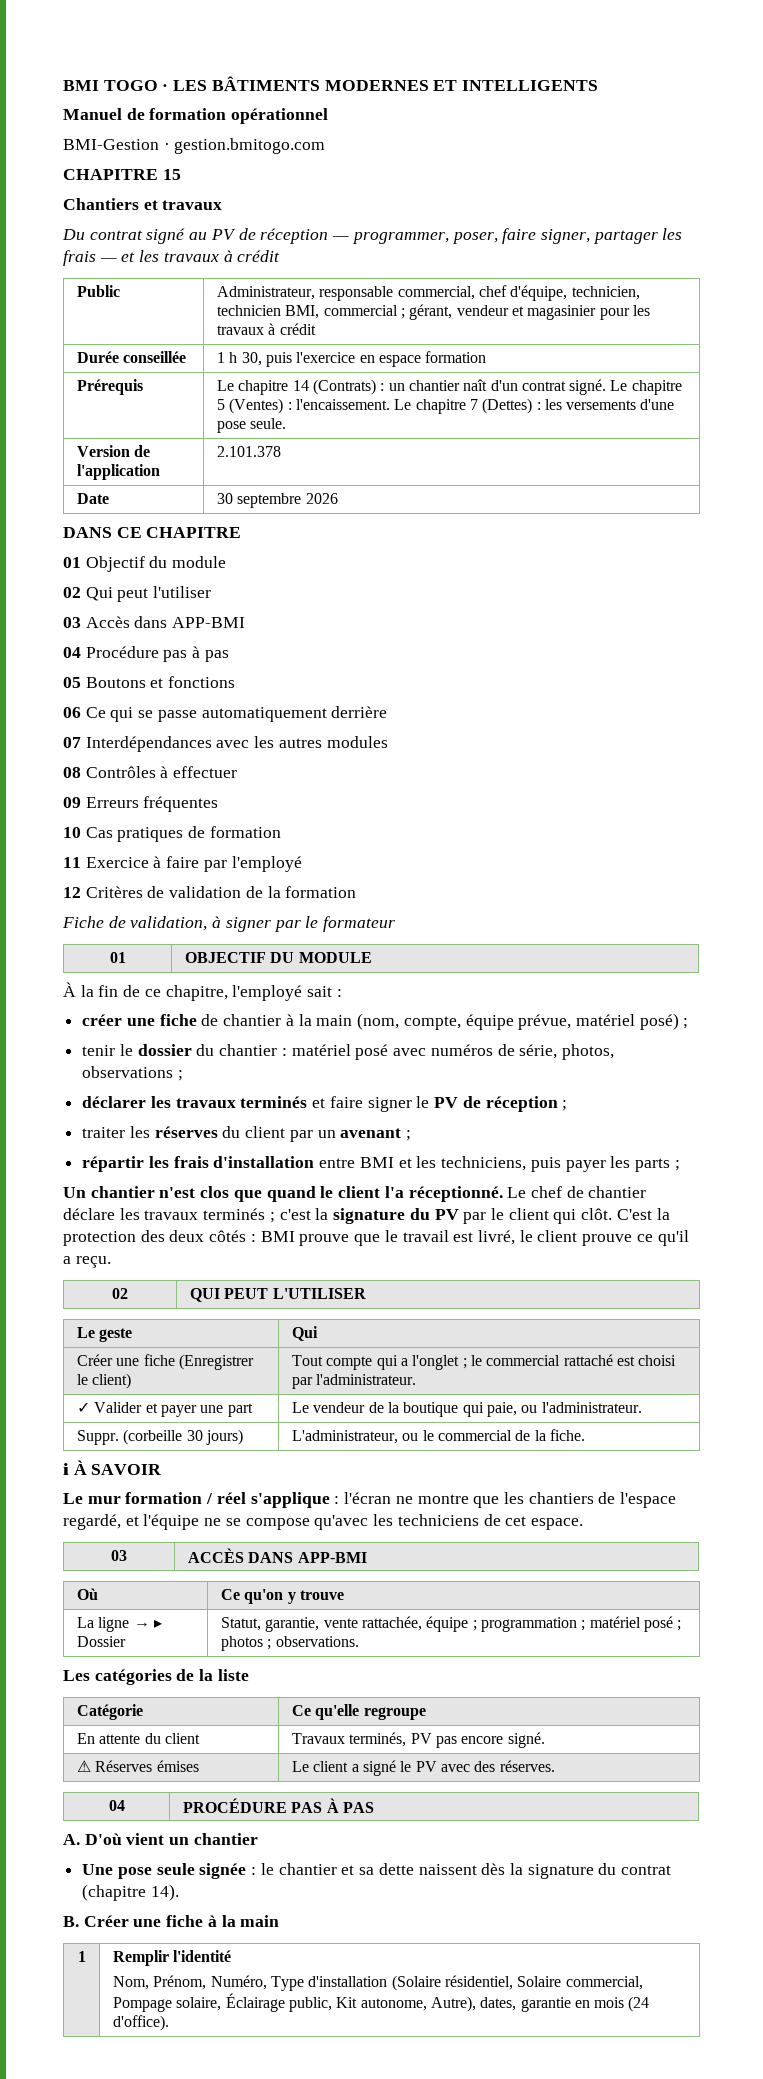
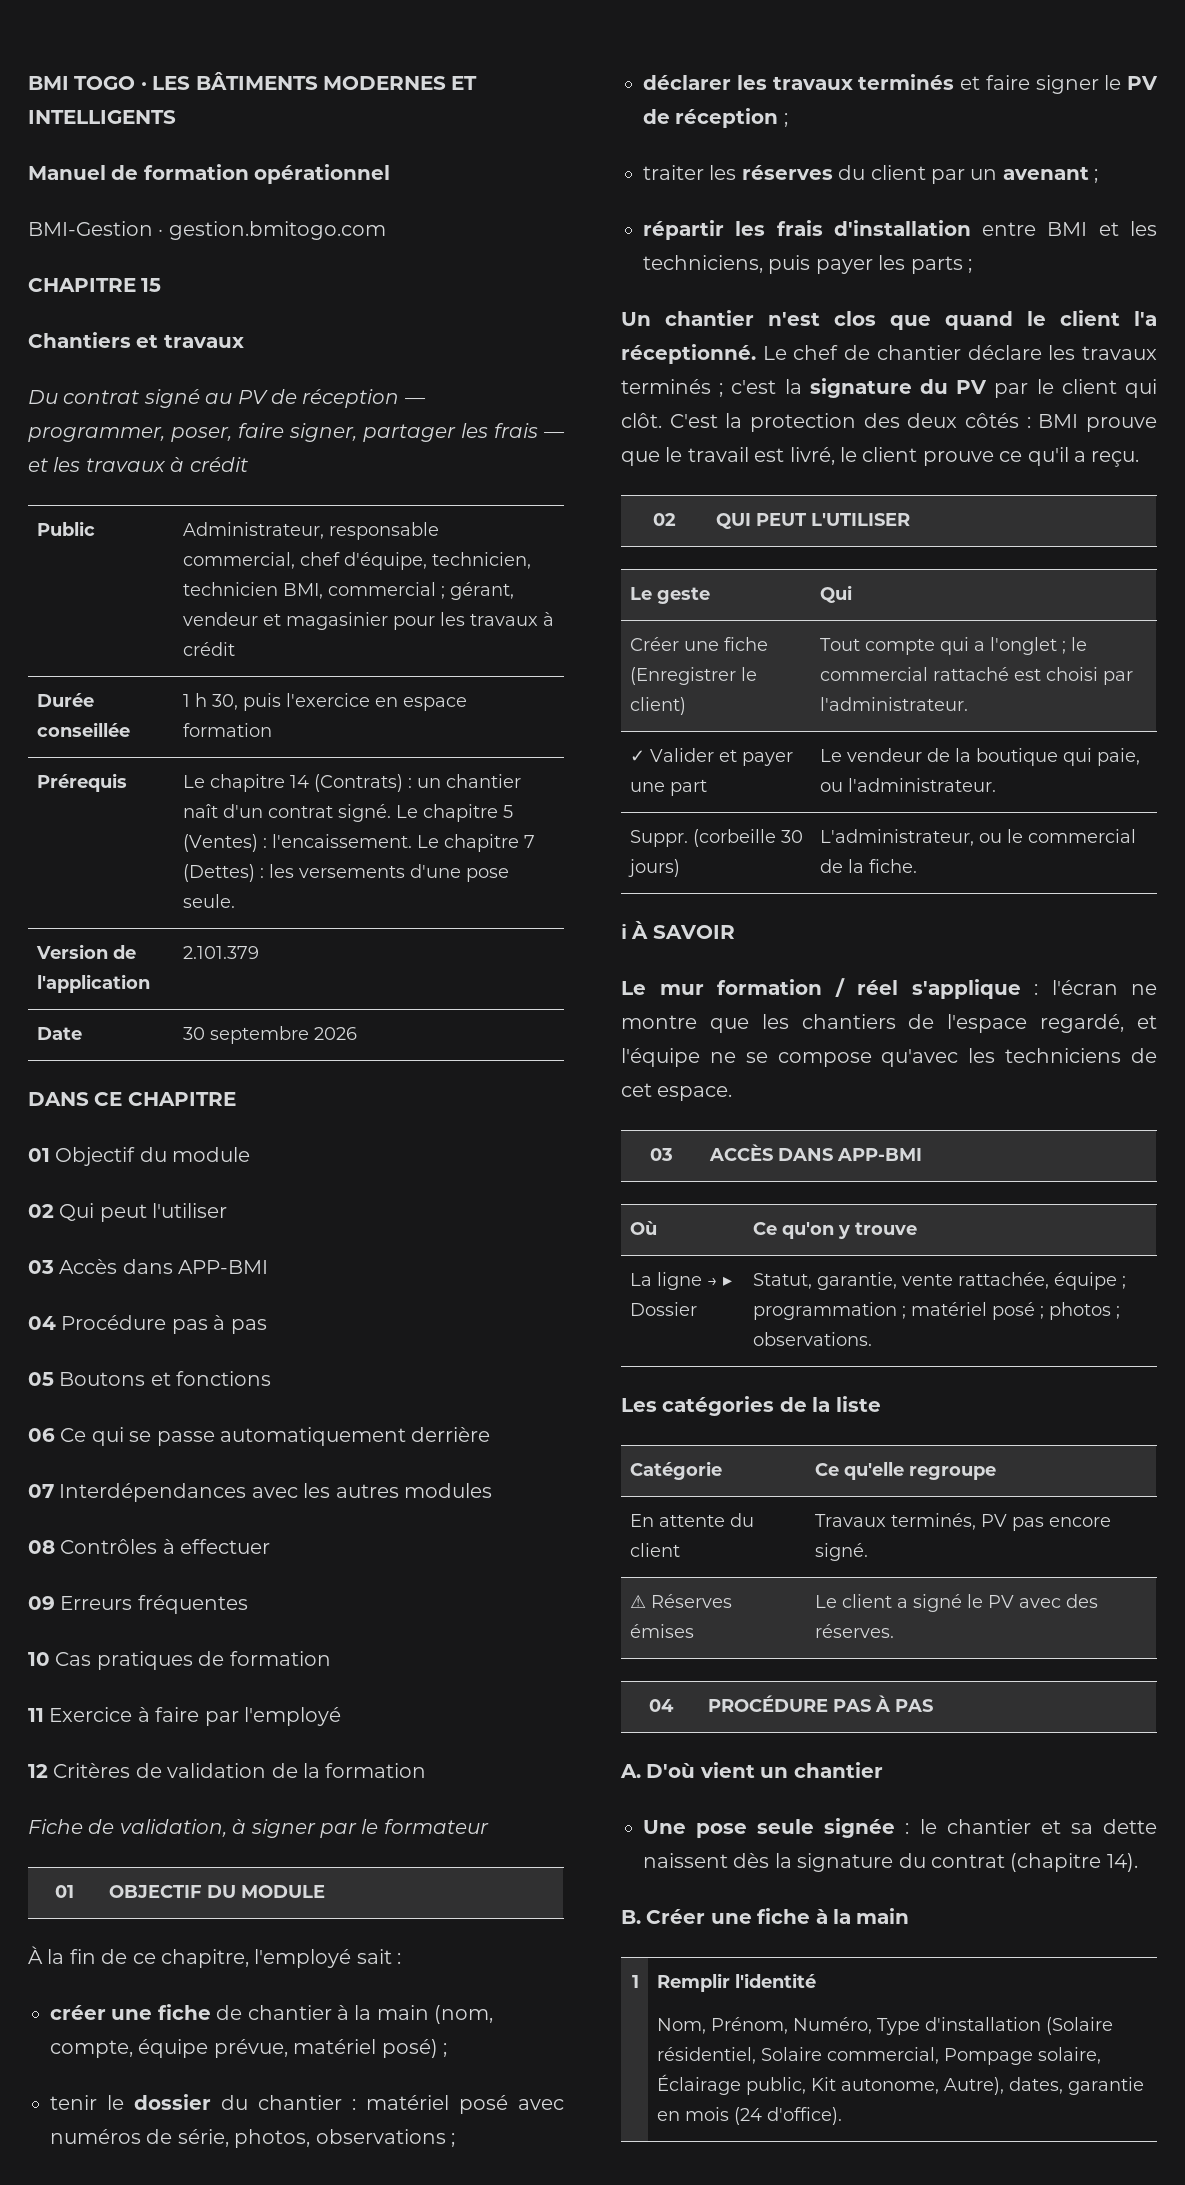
- Version de l'application | 2.101.378
+ Version de l'application | 2.101.379

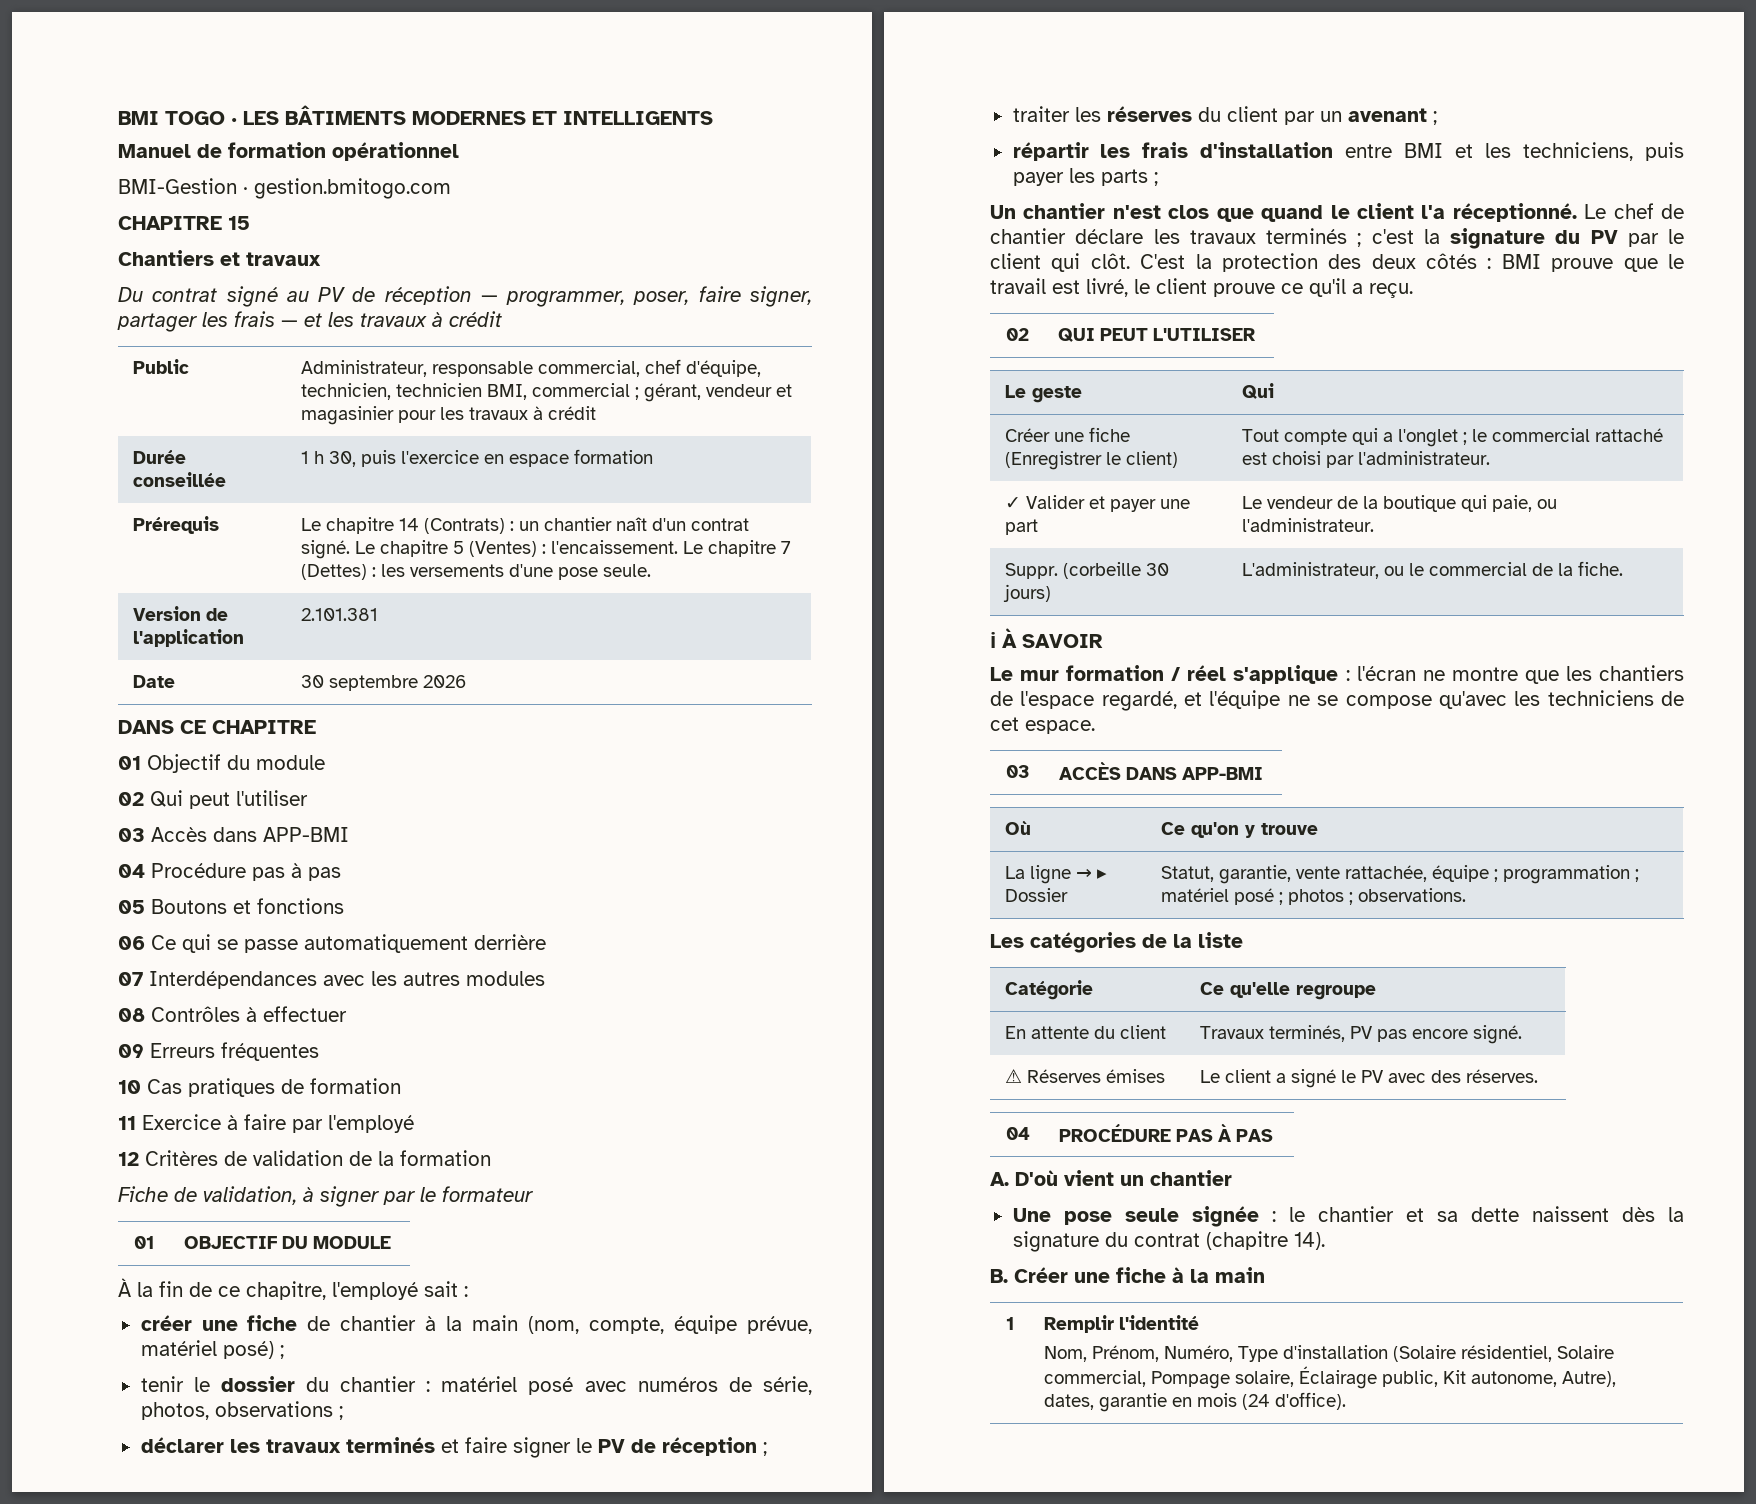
- Version de l'application | 2.101.379
+ Version de l'application | 2.101.381

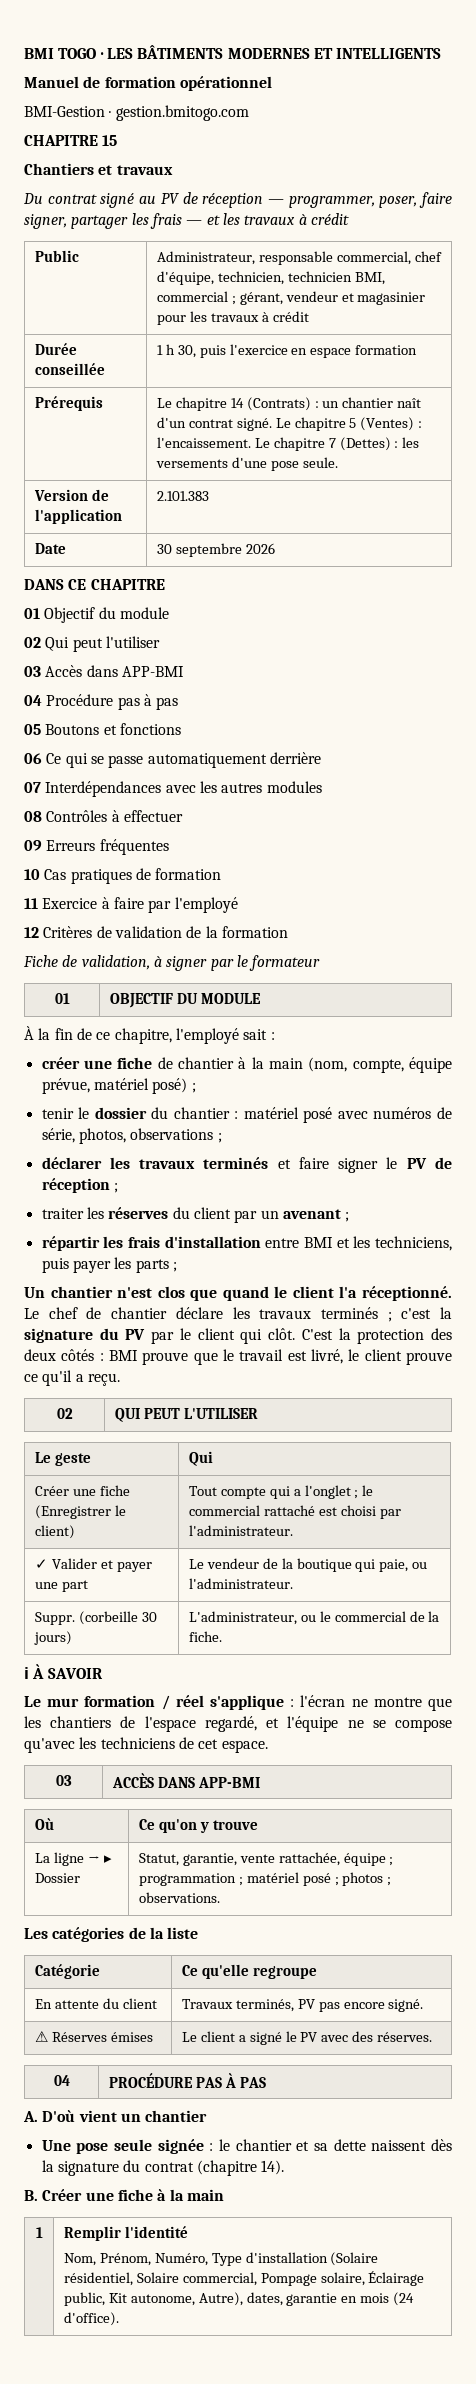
- Version de l'application | 2.101.381
+ Version de l'application | 2.101.383

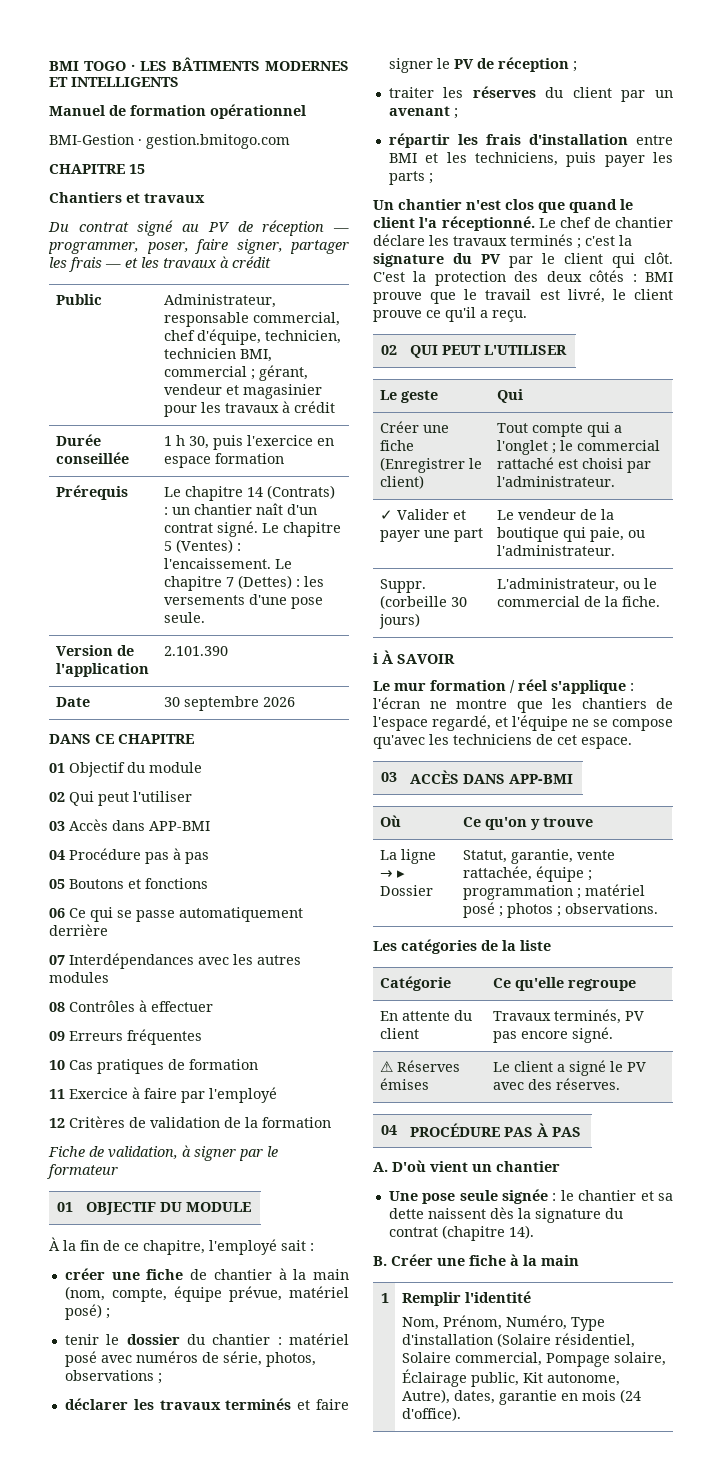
- Version de l'application | 2.101.383
+ Version de l'application | 2.101.390

